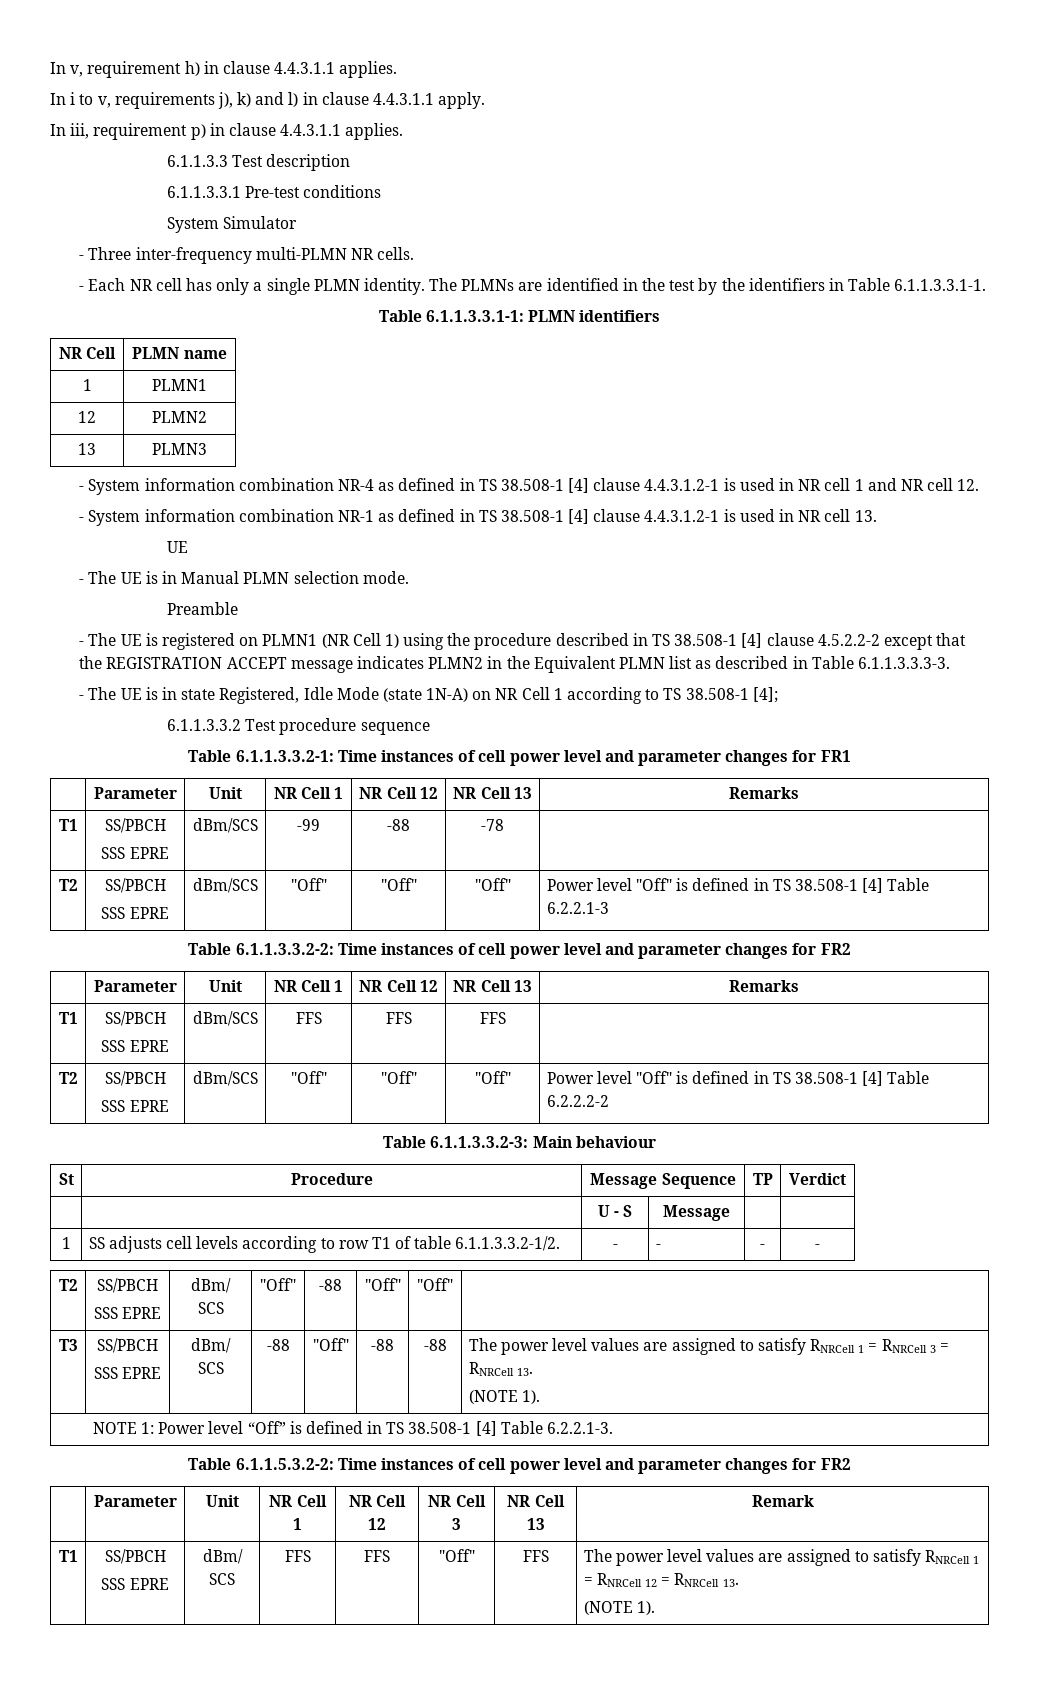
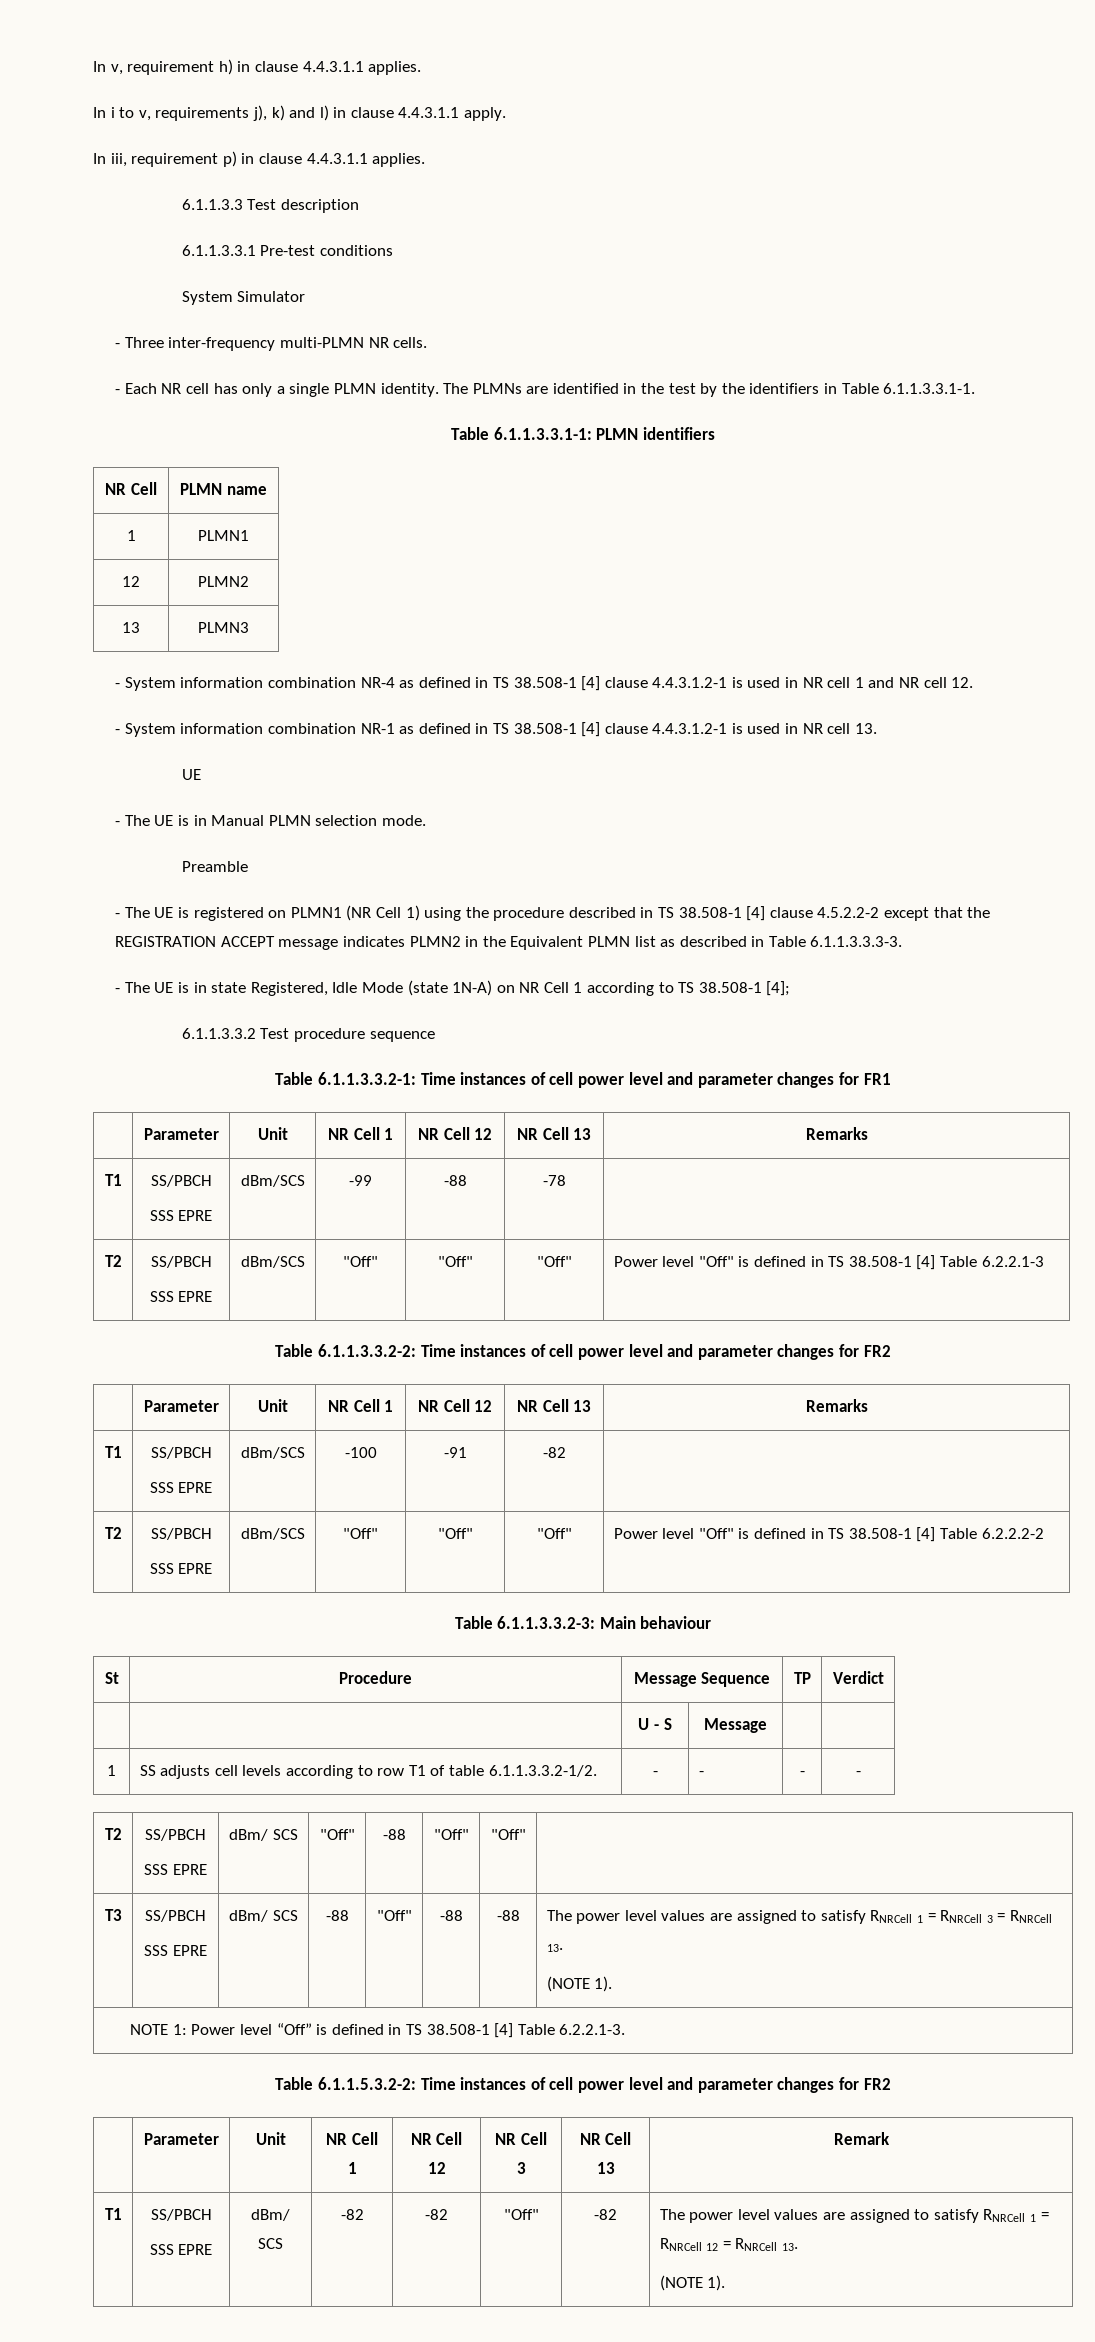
  Table 6.1.1.3.3.2-2: Time instances of cell power level and parameter changes for FR2
  | Parameter | Unit | NR Cell 1 | NR Cell 12 | NR Cell 13 | Remarks
  T1 | SS/PBCH
- SSS EPRE | dBm/SCS | FFS | FFS | FFS |
+ SSS EPRE | dBm/SCS | -100 | -91 | -82 |
  | Parameter | Unit | NR Cell 1 | NR Cell 12 | NR Cell 3 | NR Cell 13 | Remark
  T1 | SS/PBCH
- SSS EPRE | dBm/ SCS | FFS | FFS | "Off" | FFS | The power level values are assigned to satisfy RNRCell 1 = RNRCell 12 = RNRCell 13.
+ SSS EPRE | dBm/ SCS | -82 | -82 | "Off" | -82 | The power level values are assigned to satisfy RNRCell 1 = RNRCell 12 = RNRCell 13.

